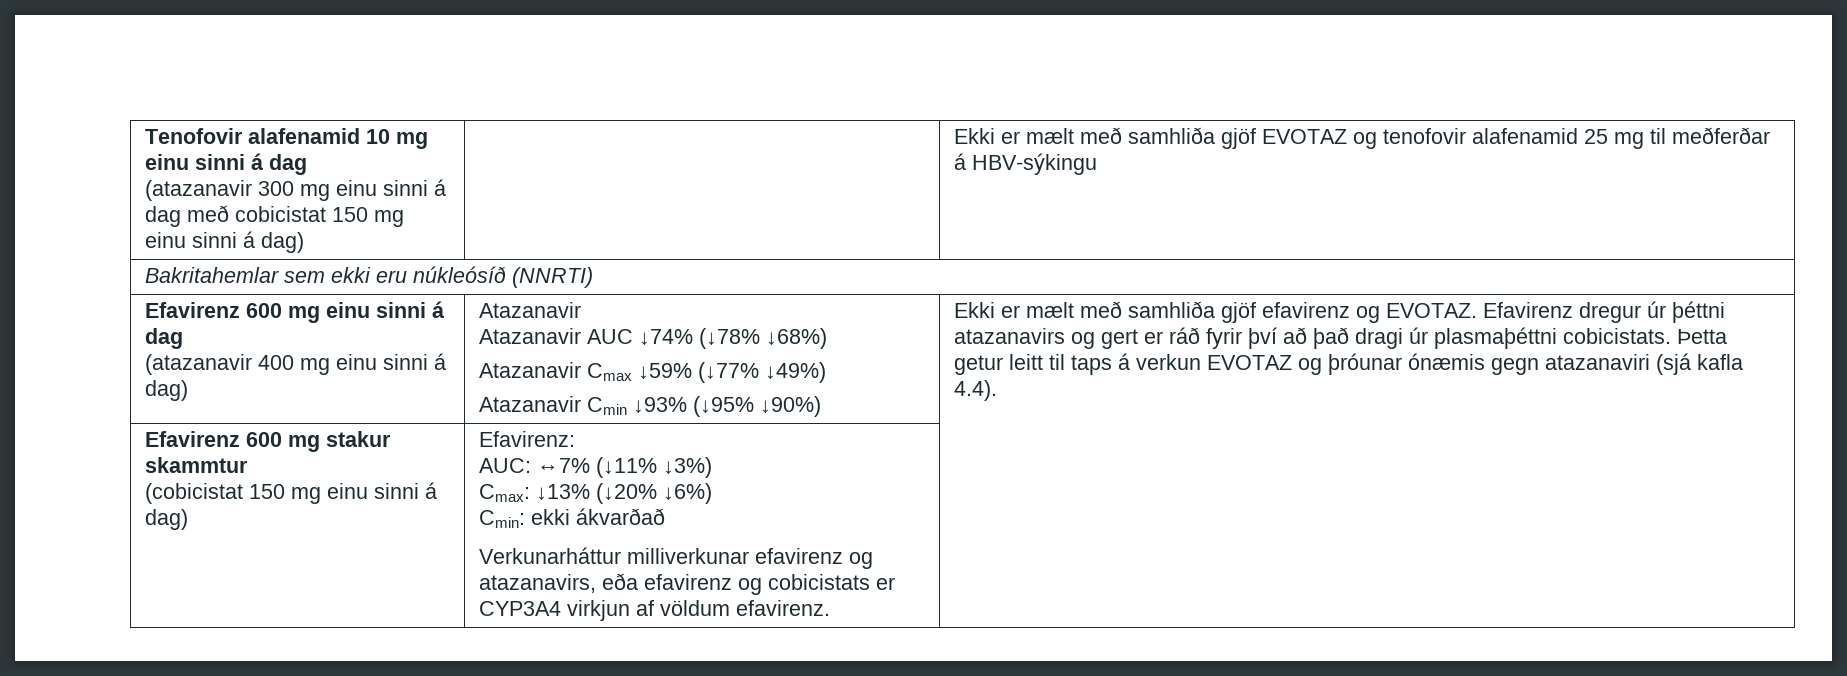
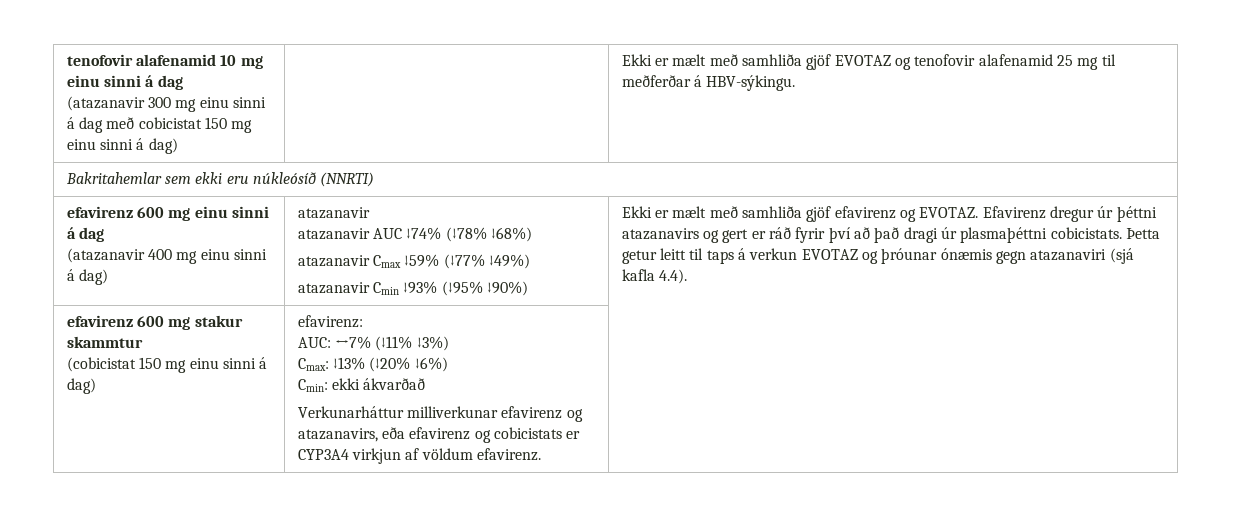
- Tenofovir alafenamid 10 mg einu sinni á dag
- (atazanavir 300 mg einu sinni á dag með cobicistat 150 mg einu sinni á dag) | | Ekki er mælt með samhliða gjöf EVOTAZ og tenofovir alafenamid 25 mg til meðferðar á HBV-sýkingu
+ tenofovir alafenamid 10 mg einu sinni á dag
+ (atazanavir 300 mg einu sinni á dag með cobicistat 150 mg einu sinni á dag) | | Ekki er mælt með samhliða gjöf EVOTAZ og tenofovir alafenamid 25 mg til meðferðar á HBV-sýkingu.
- Efavirenz 600 mg einu sinni á dag
+ efavirenz 600 mg einu sinni á dag
- (atazanavir 400 mg einu sinni á dag) | Atazanavir
- Atazanavir AUC ↓74% (↓78% ↓68%)
+ (atazanavir 400 mg einu sinni á dag) | atazanavir
+ atazanavir AUC ↓74% (↓78% ↓68%)
- Atazanavir Cmax ↓59% (↓77% ↓49%)
+ atazanavir Cmax ↓59% (↓77% ↓49%)
- Atazanavir Cmin ↓93% (↓95% ↓90%)
+ atazanavir Cmin ↓93% (↓95% ↓90%)
- Efavirenz 600 mg stakur skammtur
- (cobicistat 150 mg einu sinni á dag) | Efavirenz:
+ efavirenz 600 mg stakur skammtur
+ (cobicistat 150 mg einu sinni á dag) | efavirenz:

